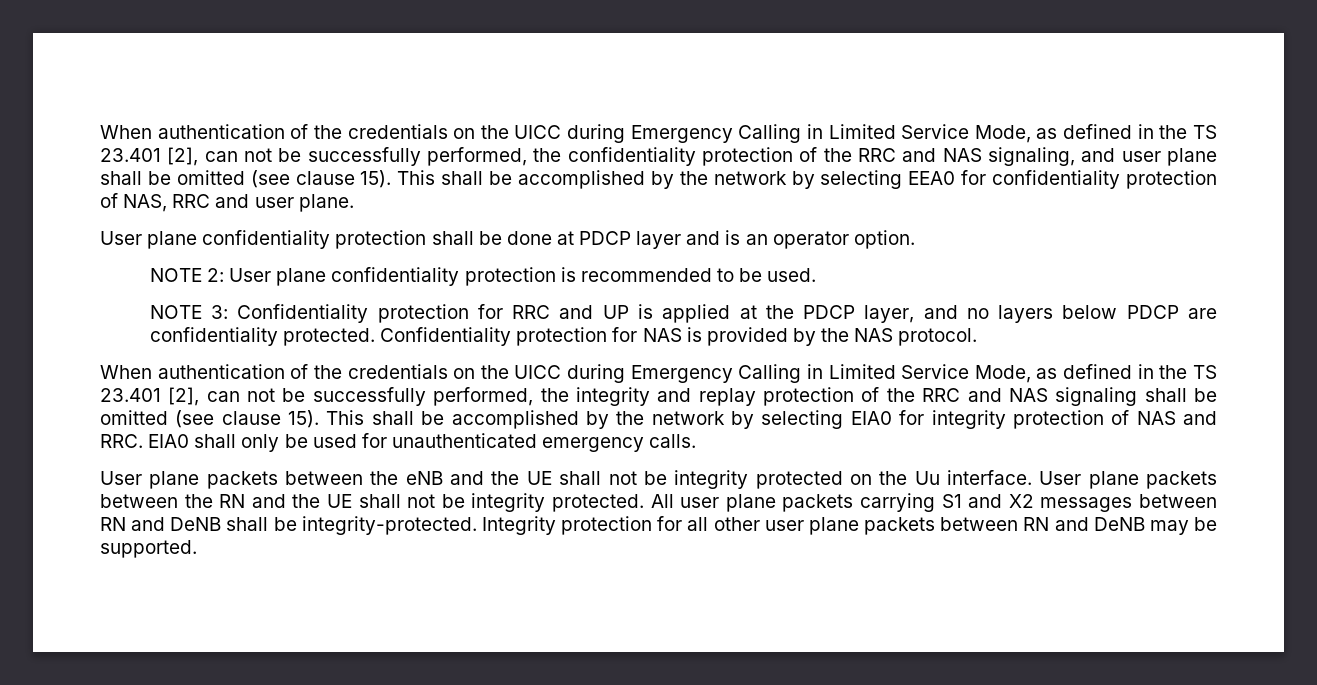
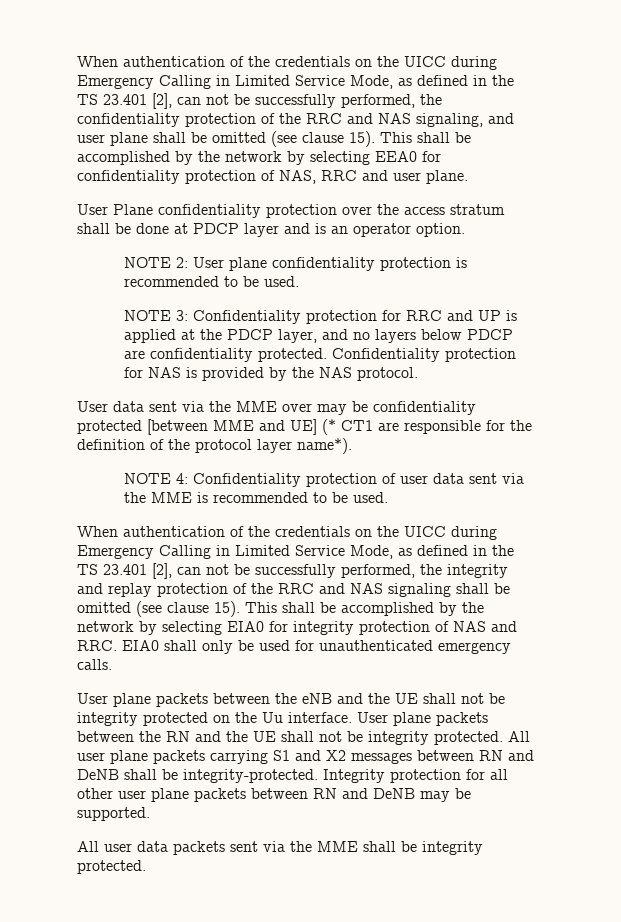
- User plane confidentiality protection shall be done at PDCP layer and is an operator option.
+ User Plane confidentiality protection over the access stratum shall be done at PDCP layer and is an operator option.
+ User data sent via the MME over may be confidentiality protected [between MME and UE] (* CT1 are responsible for the definition of the protocol layer name*).
+ NOTE 4: Confidentiality protection of user data sent via the MME is recommended to be used.
+ All user data packets sent via the MME shall be integrity protected.

